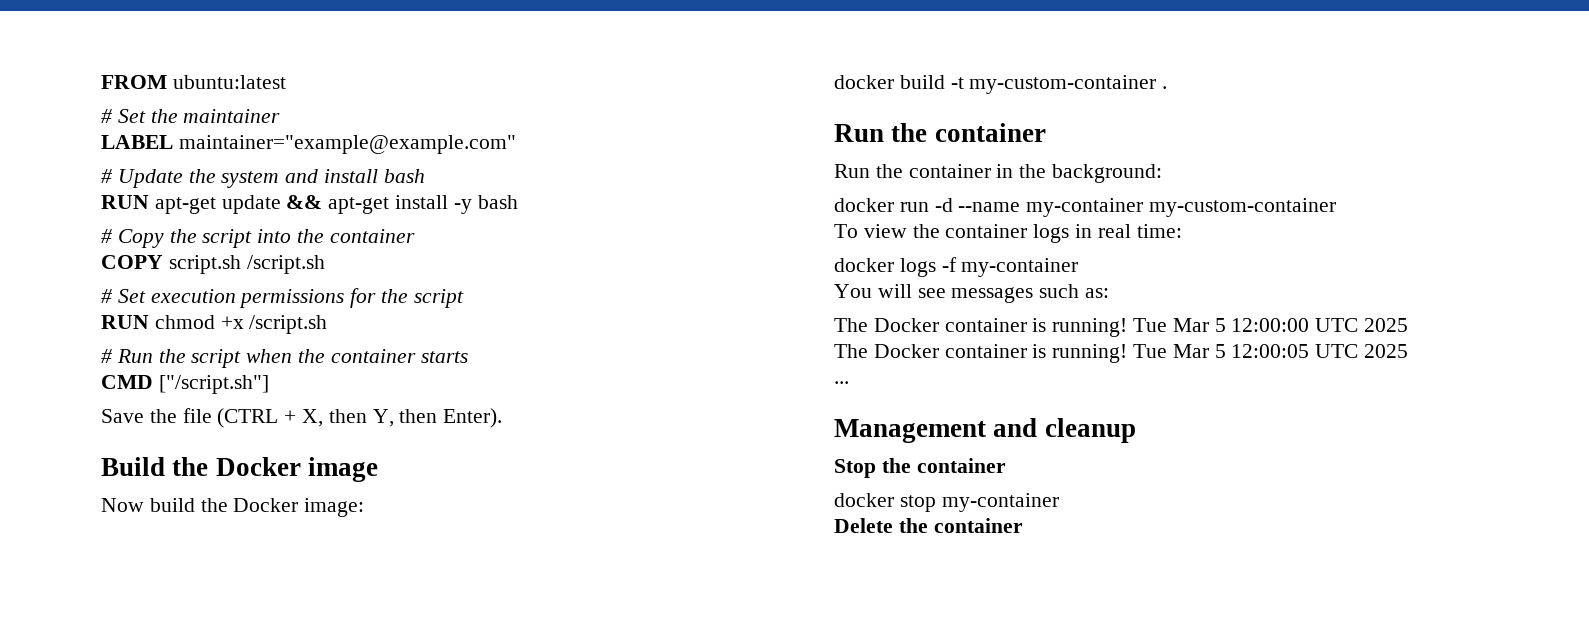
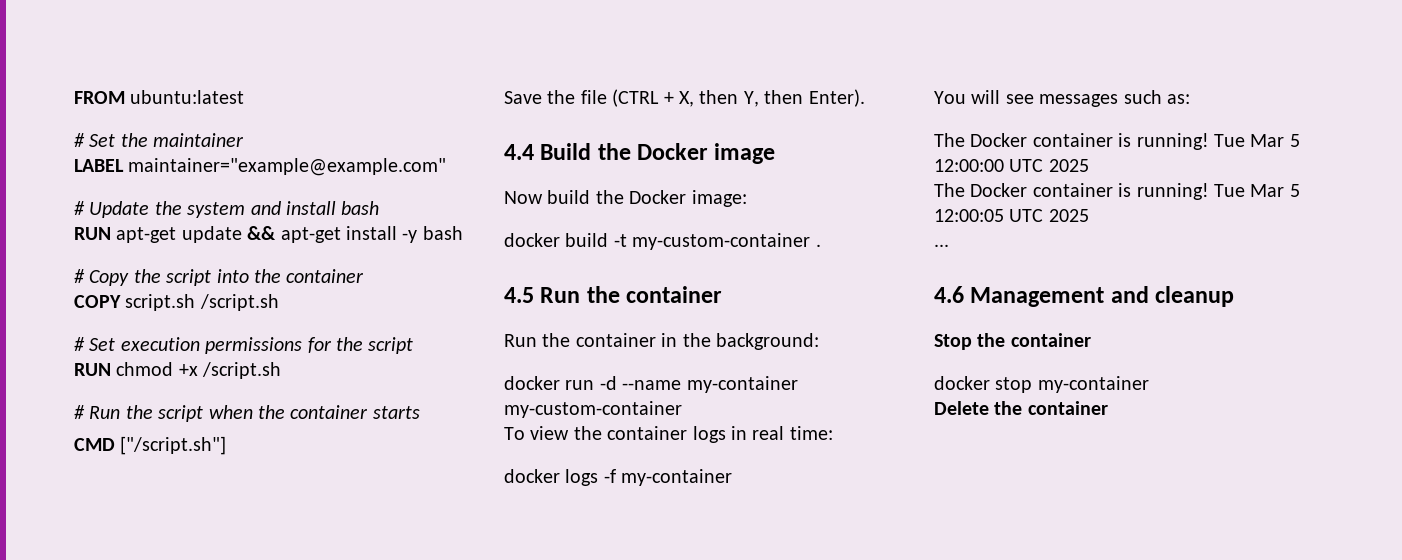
- Build the Docker image
+ 4.4 Build the Docker image
  docker build -t my-custom-container .
- Run the container
+ 4.5 Run the container
- Management and cleanup
+ 4.6 Management and cleanup

